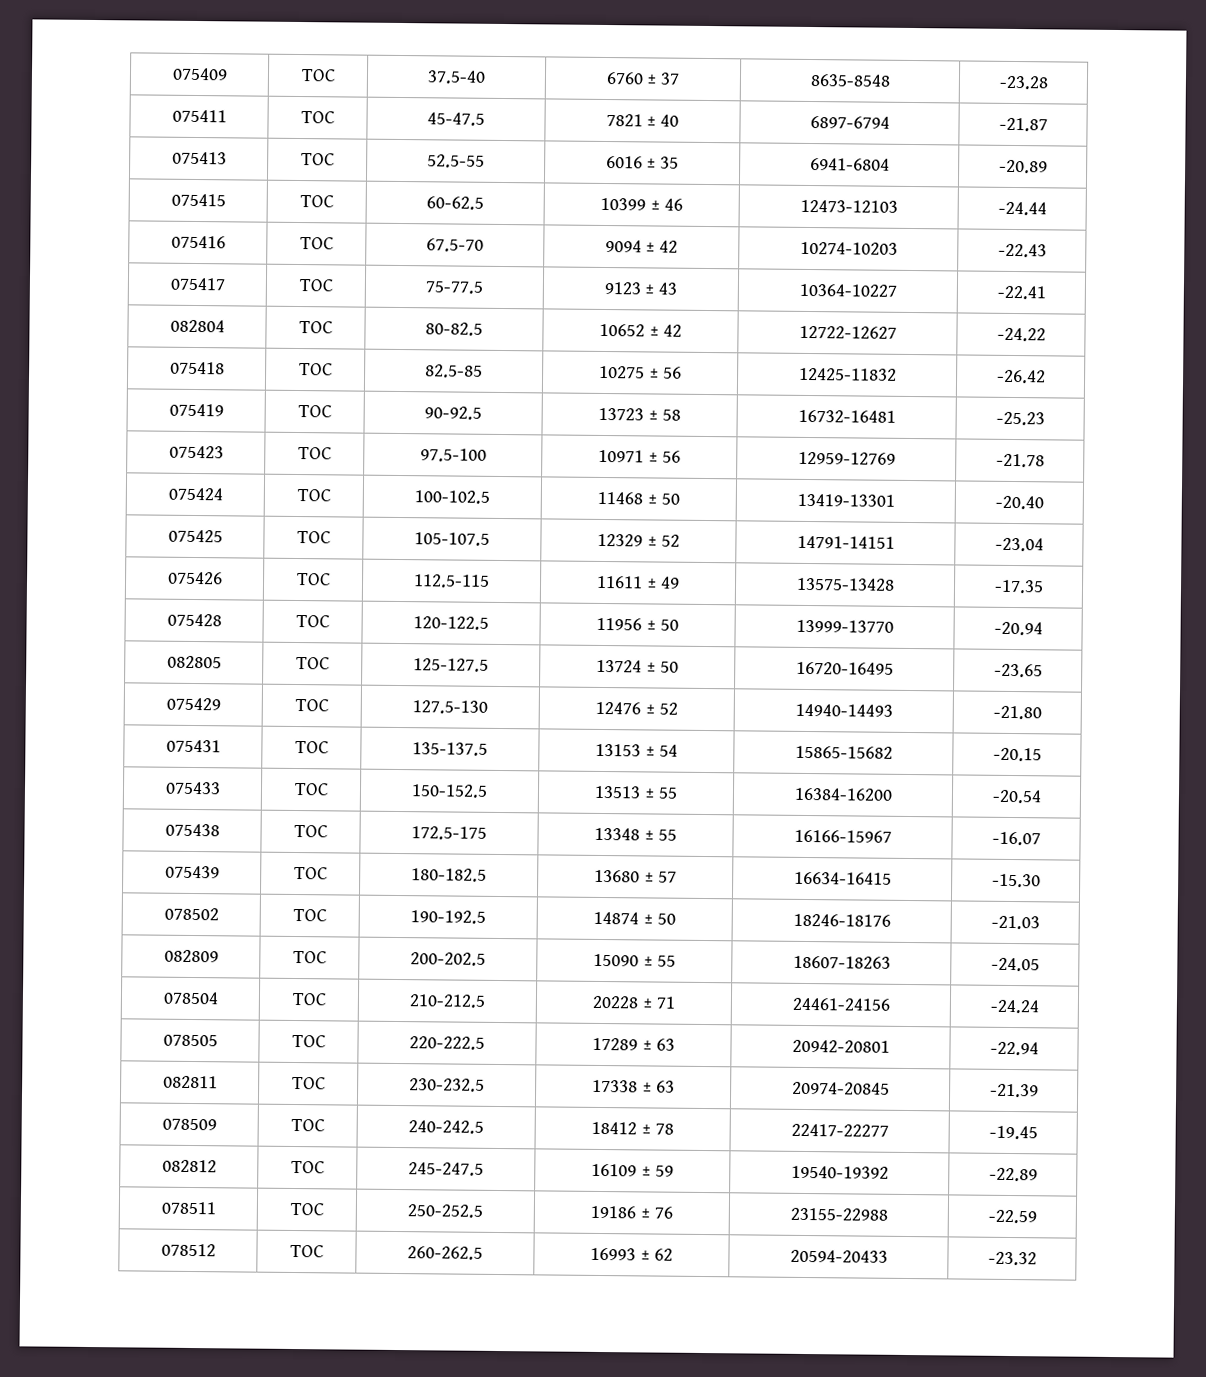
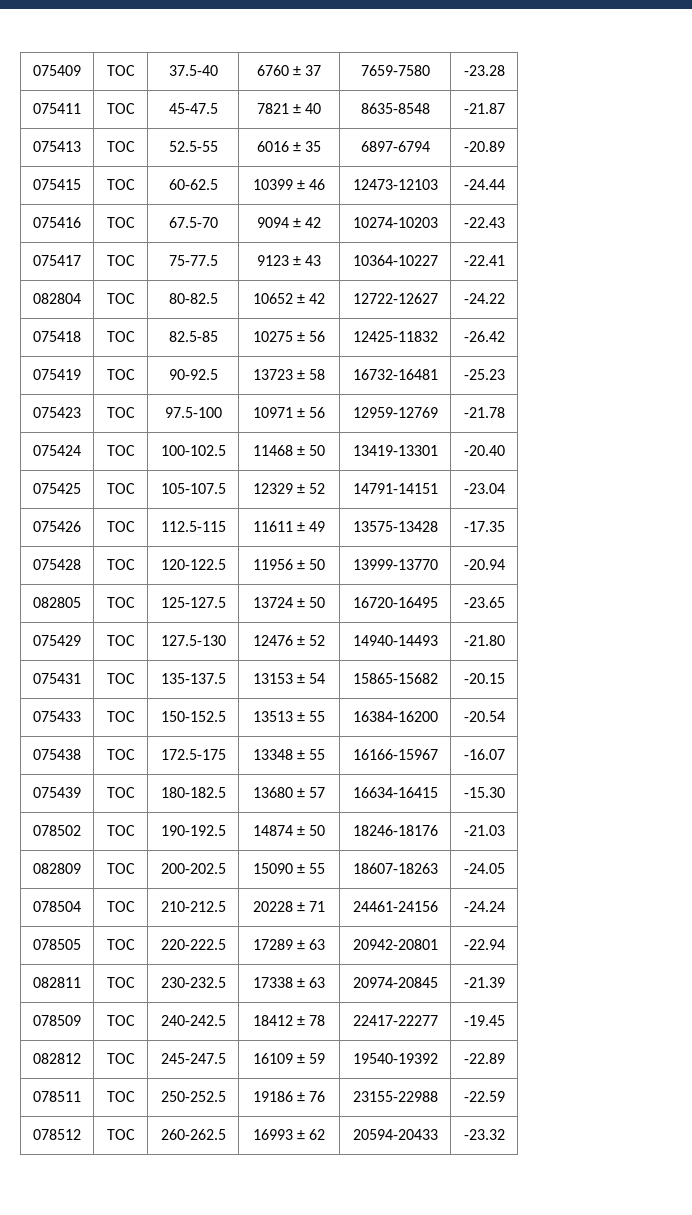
- 075409 | TOC | 37.5-40 | 6760 ± 37 | 8635-8548 | -23.28
+ 075409 | TOC | 37.5-40 | 6760 ± 37 | 7659-7580 | -23.28
- 075411 | TOC | 45-47.5 | 7821 ± 40 | 6897-6794 | -21.87
+ 075411 | TOC | 45-47.5 | 7821 ± 40 | 8635-8548 | -21.87
- 075413 | TOC | 52.5-55 | 6016 ± 35 | 6941-6804 | -20.89
+ 075413 | TOC | 52.5-55 | 6016 ± 35 | 6897-6794 | -20.89

